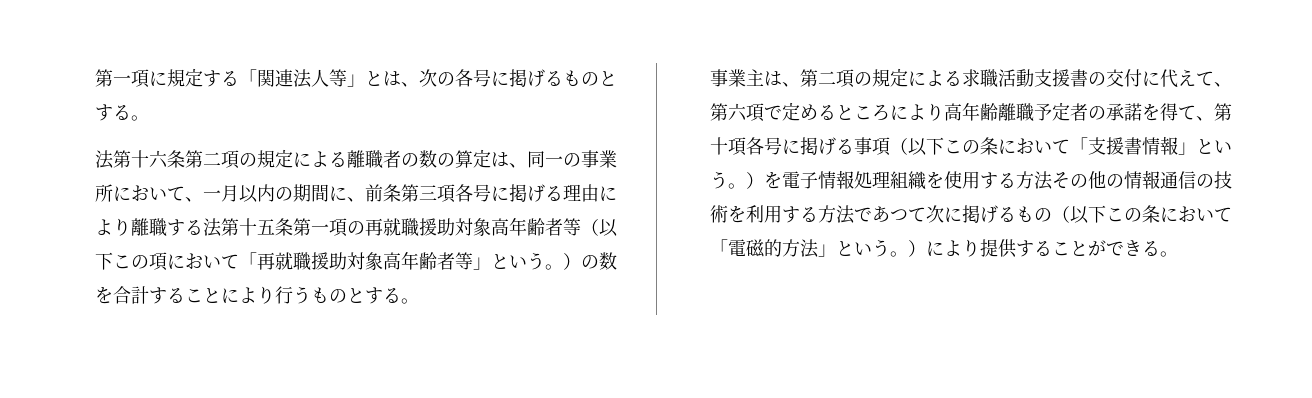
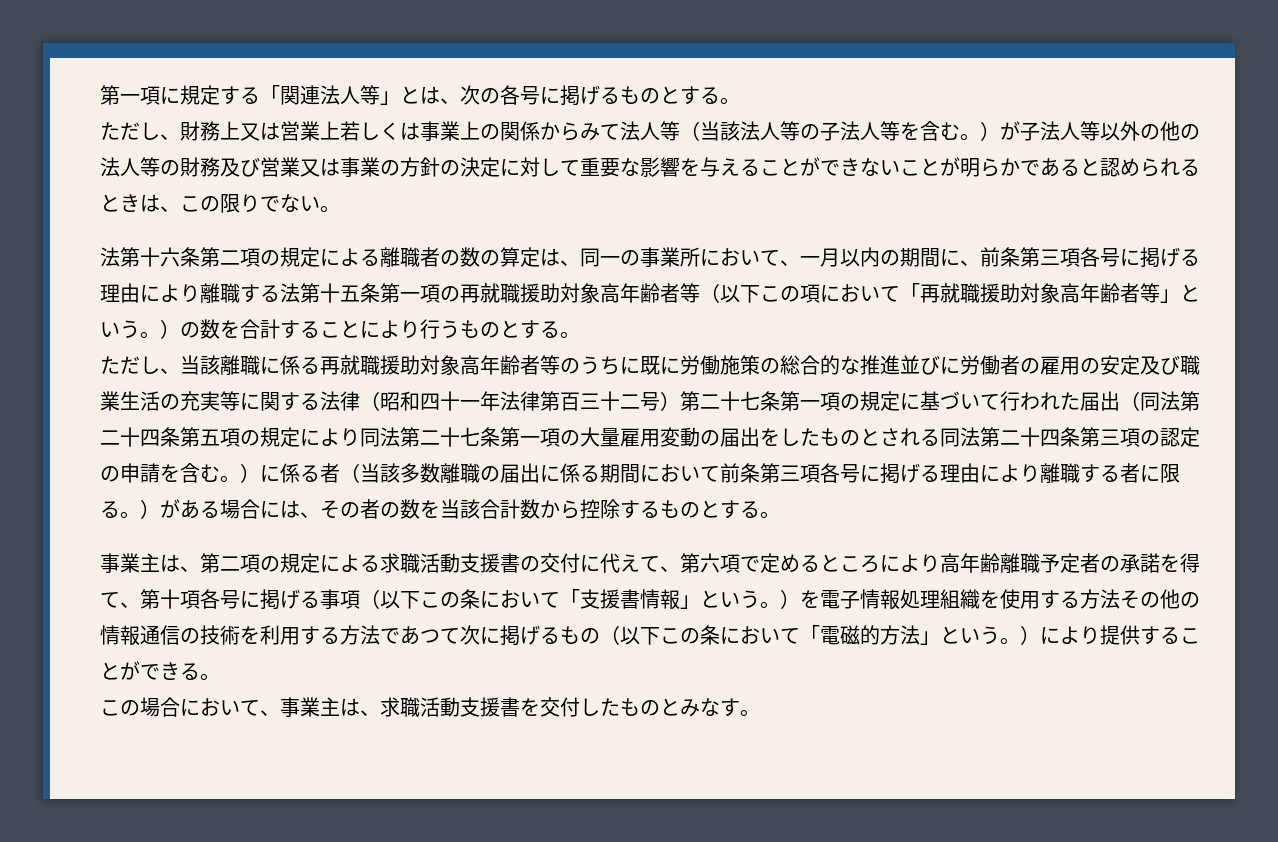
+ ただし、財務上又は営業上若しくは事業上の関係からみて法人等（当該法人等の子法人等を含む。）が子法人等以外の他の法人等の財務及び営業又は事業の方針の決定に対して重要な影響を与えることができないことが明らかであると認められるときは、この限りでない。
+ ただし、当該離職に係る再就職援助対象高年齢者等のうちに既に労働施策の総合的な推進並びに労働者の雇用の安定及び職業生活の充実等に関する法律（昭和四十一年法律第百三十二号）第二十七条第一項の規定に基づいて行われた届出（同法第二十四条第五項の規定により同法第二十七条第一項の大量雇用変動の届出をしたものとされる同法第二十四条第三項の認定の申請を含む。）に係る者（当該多数離職の届出に係る期間において前条第三項各号に掲げる理由により離職する者に限る。）がある場合には、その者の数を当該合計数から控除するものとする。
+ この場合において、事業主は、求職活動支援書を交付したものとみなす。

